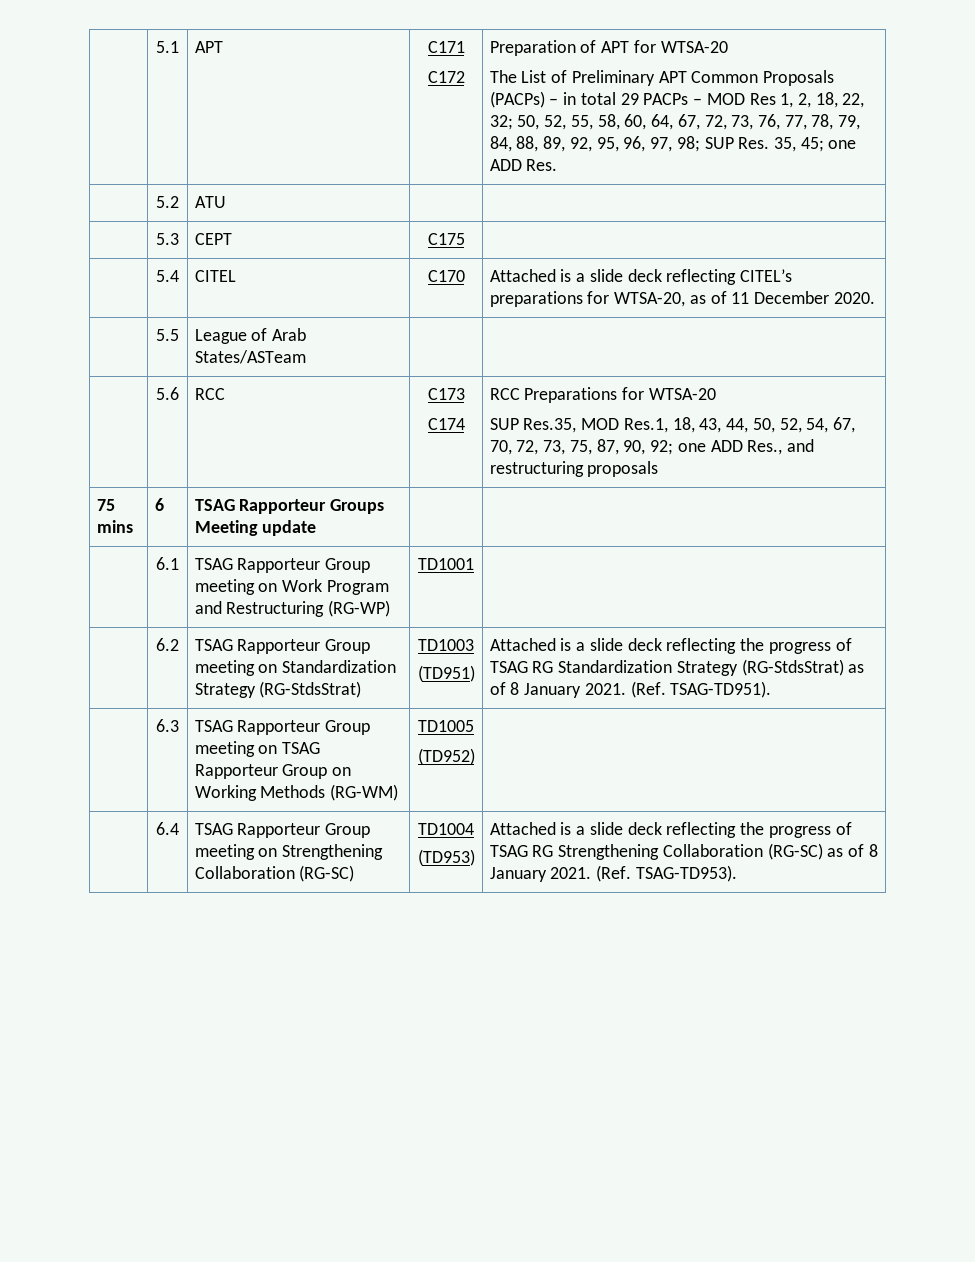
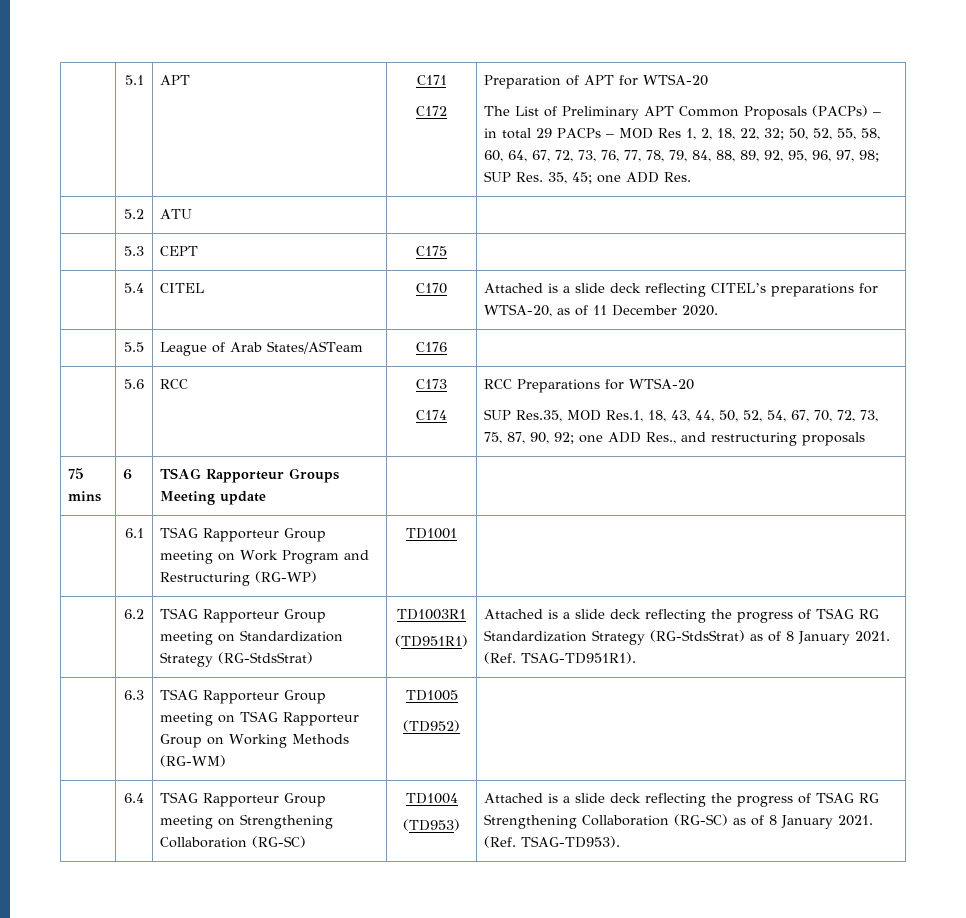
- | 5.5 | League of Arab States/ASTeam | |
+ | 5.5 | League of Arab States/ASTeam | C176 |
- | 6.2 | TSAG Rapporteur Group meeting on Standardization Strategy (RG-StdsStrat) | TD1003
- (TD951) | Attached is a slide deck reflecting the progress of TSAG RG Standardization Strategy (RG-StdsStrat) as of 8 January 2021. (Ref. TSAG-TD951).
+ | 6.2 | TSAG Rapporteur Group meeting on Standardization Strategy (RG-StdsStrat) | TD1003R1
+ (TD951R1) | Attached is a slide deck reflecting the progress of TSAG RG Standardization Strategy (RG-StdsStrat) as of 8 January 2021. (Ref. TSAG-TD951R1).

